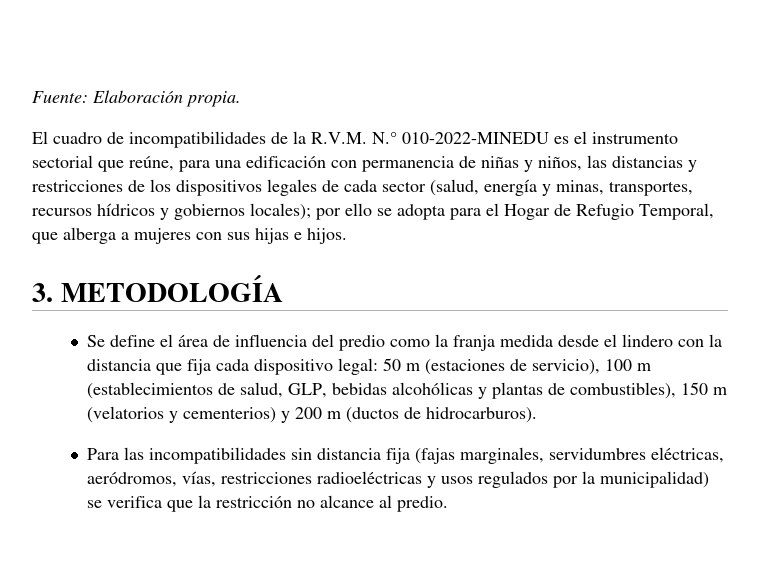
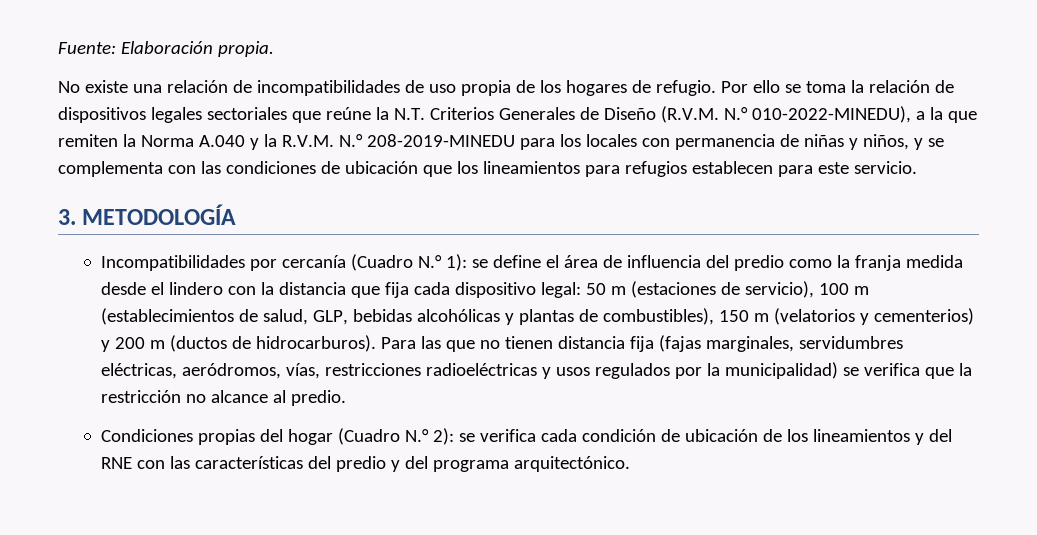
- El cuadro de incompatibilidades de la R.V.M. N.° 010-2022-MINEDU es el instrumento sectorial que reúne, para una edificación con permanencia de niñas y niños, las distancias y restricciones de los dispositivos legales de cada sector (salud, energía y minas, transportes, recursos hídricos y gobiernos locales); por ello se adopta para el Hogar de Refugio Temporal, que alberga a mujeres con sus hijas e hijos.
+ No existe una relación de incompatibilidades de uso propia de los hogares de refugio. Por ello se toma la relación de dispositivos legales sectoriales que reúne la N.T. Criterios Generales de Diseño (R.V.M. N.° 010-2022-MINEDU), a la que remiten la Norma A.040 y la R.V.M. N.° 208-2019-MINEDU para los locales con permanencia de niñas y niños, y se complementa con las condiciones de ubicación que los lineamientos para refugios establecen para este servicio.
  3. METODOLOGÍA
- Se define el área de influencia del predio como la franja medida desde el lindero con la distancia que fija cada dispositivo legal:
+ Incompatibilidades por cercanía (Cuadro N.° 1): se define el área de influencia del predio como la franja medida desde el lindero con la distancia que fija cada dispositivo legal:
- 50 m (estaciones de servicio), 100 m (establecimientos de salud, GLP, bebidas alcohólicas y plantas de combustibles), 150 m (velatorios y cementerios) y 200 m (ductos de hidrocarburos).
- Para las incompatibilidades sin distancia fija (fajas marginales, servidumbres eléctricas, aeródromos, vías, restricciones radioeléctricas y usos regulados por la municipalidad) se verifica que la restricción no alcance al predio.
+ 50 m (estaciones de servicio), 100 m (establecimientos de salud, GLP, bebidas alcohólicas y plantas de combustibles), 150 m (velatorios y cementerios) y 200 m (ductos de hidrocarburos). Para las que no tienen distancia fija (fajas marginales, servidumbres eléctricas, aeródromos, vías, restricciones radioeléctricas y usos regulados por la municipalidad) se verifica que la restricción no alcance al predio.
+ Condiciones propias del hogar (Cuadro N.° 2): se verifica cada condición de ubicación de los lineamientos y del RNE con las características del predio y del programa arquitectónico.

